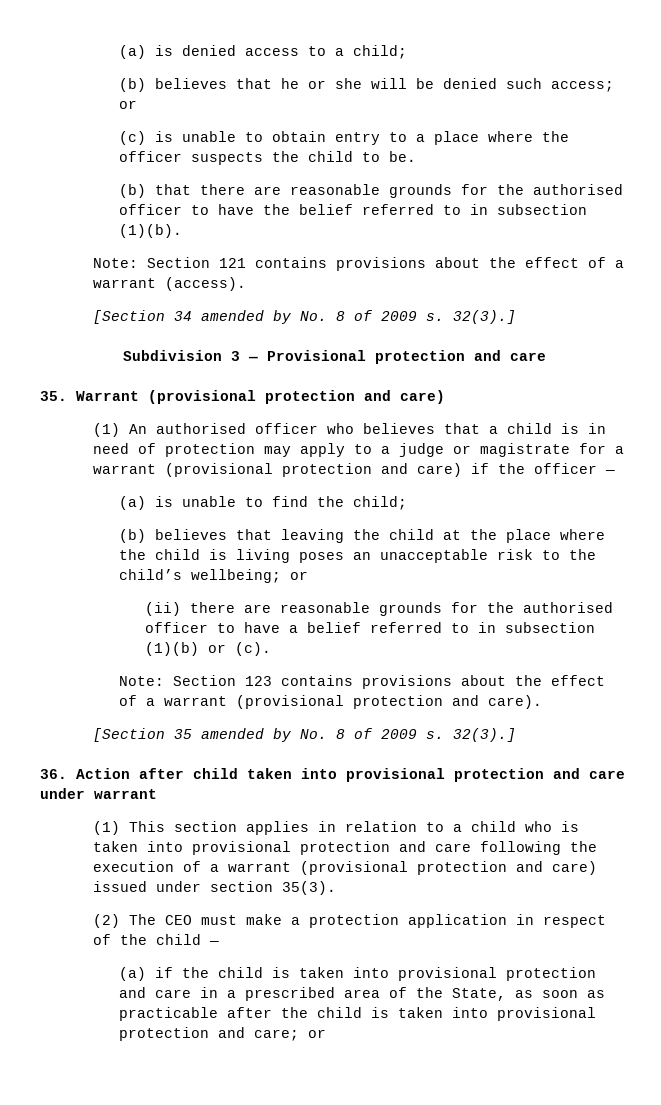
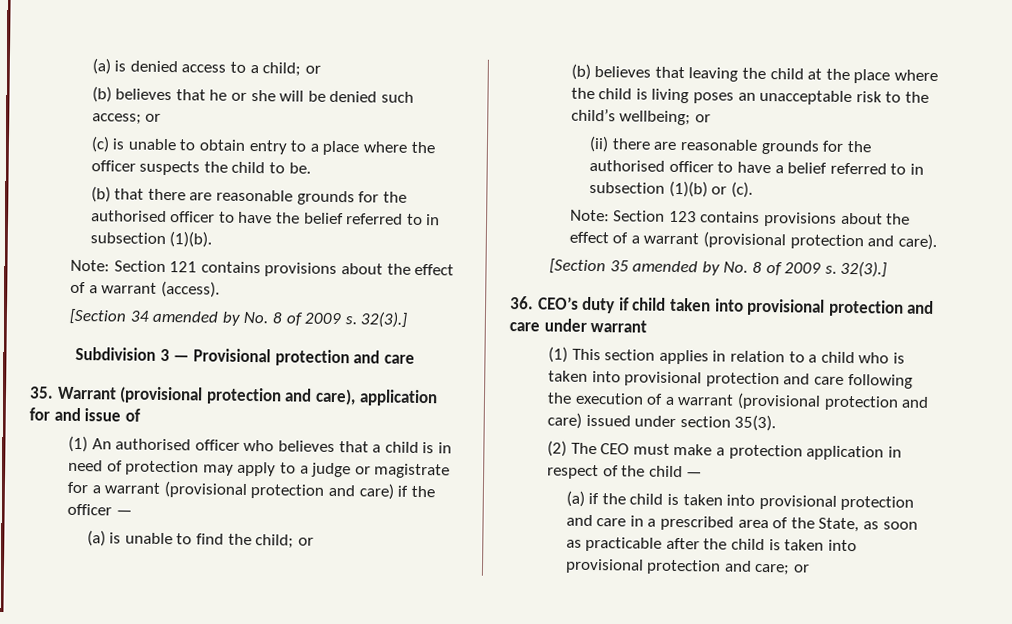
- (a) is denied access to a child;
+ (a) is denied access to a child; or
- 35. Warrant (provisional protection and care)
+ 35. Warrant (provisional protection and care), application for and issue of
- (a) is unable to find the child;
+ (a) is unable to find the child; or
- 36. Action after child taken into provisional protection and care under warrant
+ 36. CEO’s duty if child taken into provisional protection and care under warrant

